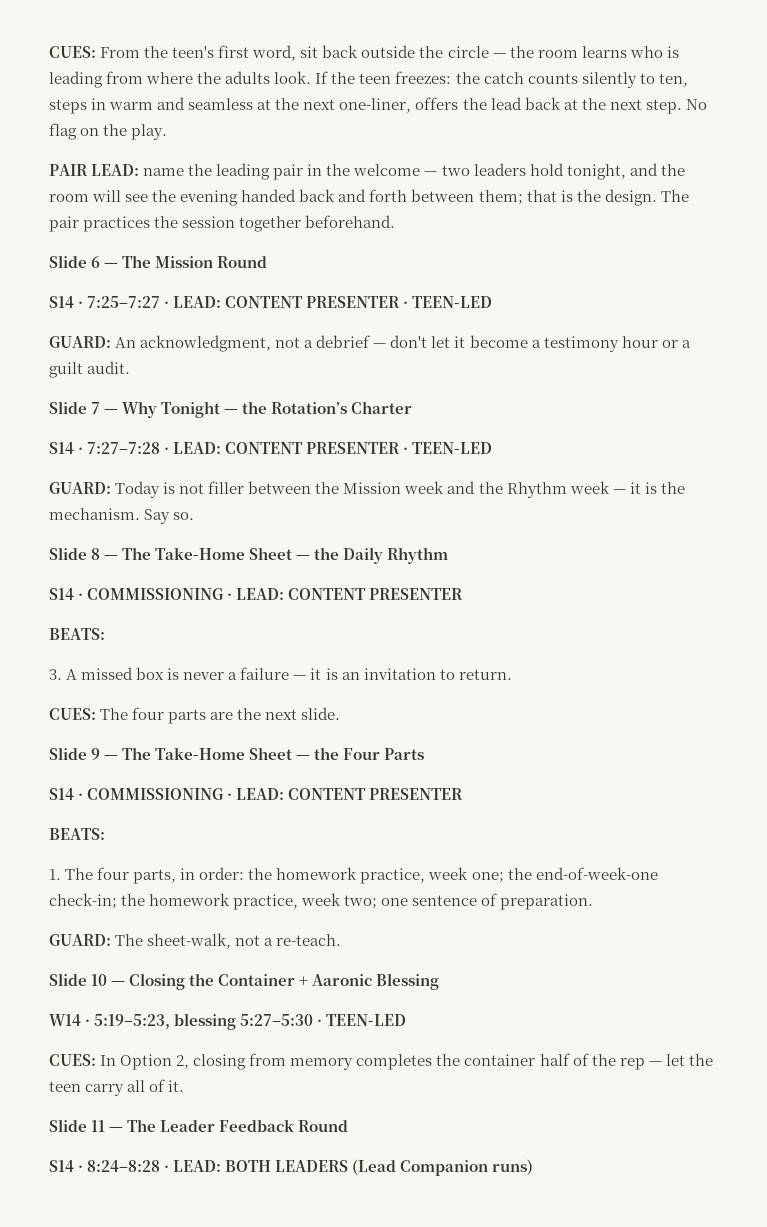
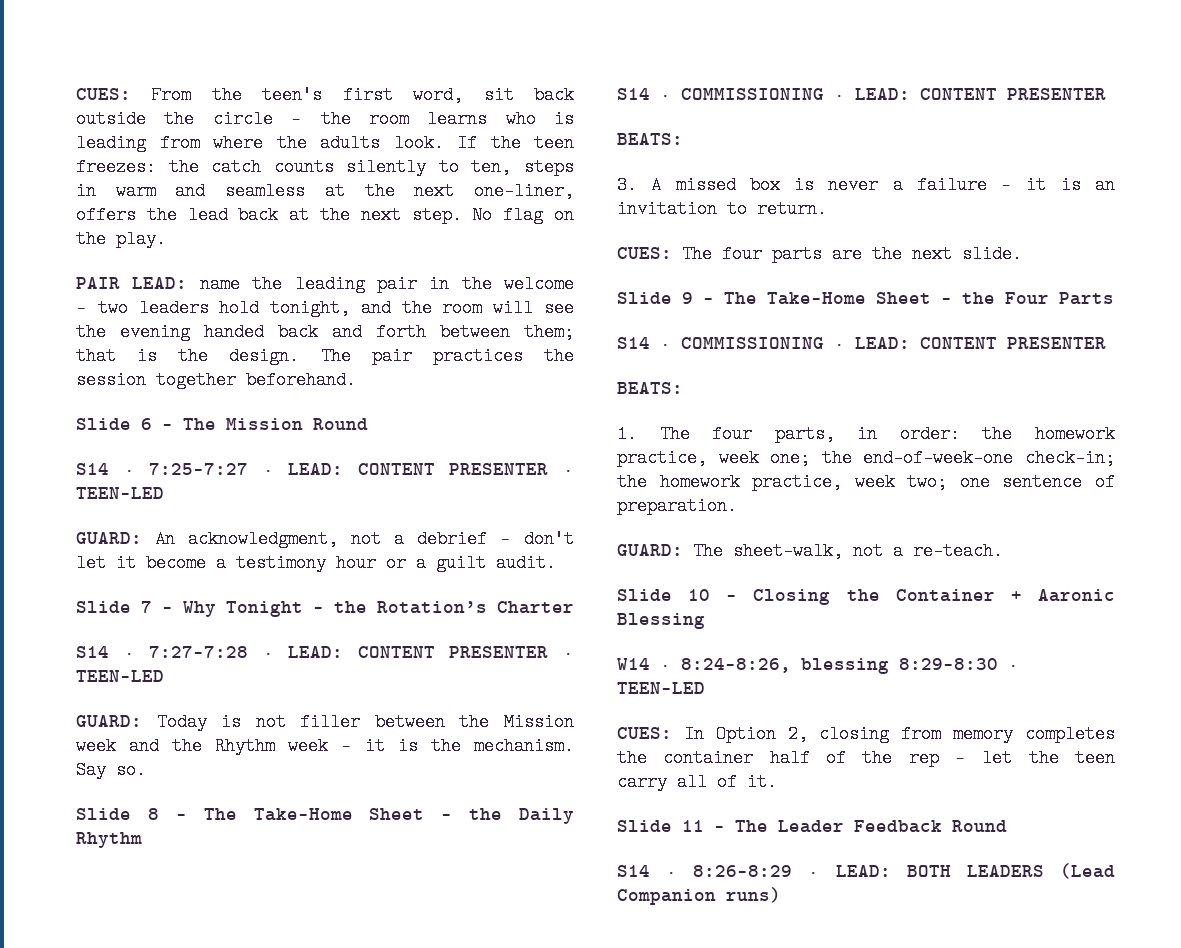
- W14 · 5:19–5:23, blessing 5:27–5:30 · TEEN-LED
+ W14 · 8:24–8:26, blessing 8:29–8:30 · TEEN-LED
- S14 · 8:24–8:28 · LEAD: BOTH LEADERS (Lead Companion runs)
+ S14 · 8:26–8:29 · LEAD: BOTH LEADERS (Lead Companion runs)

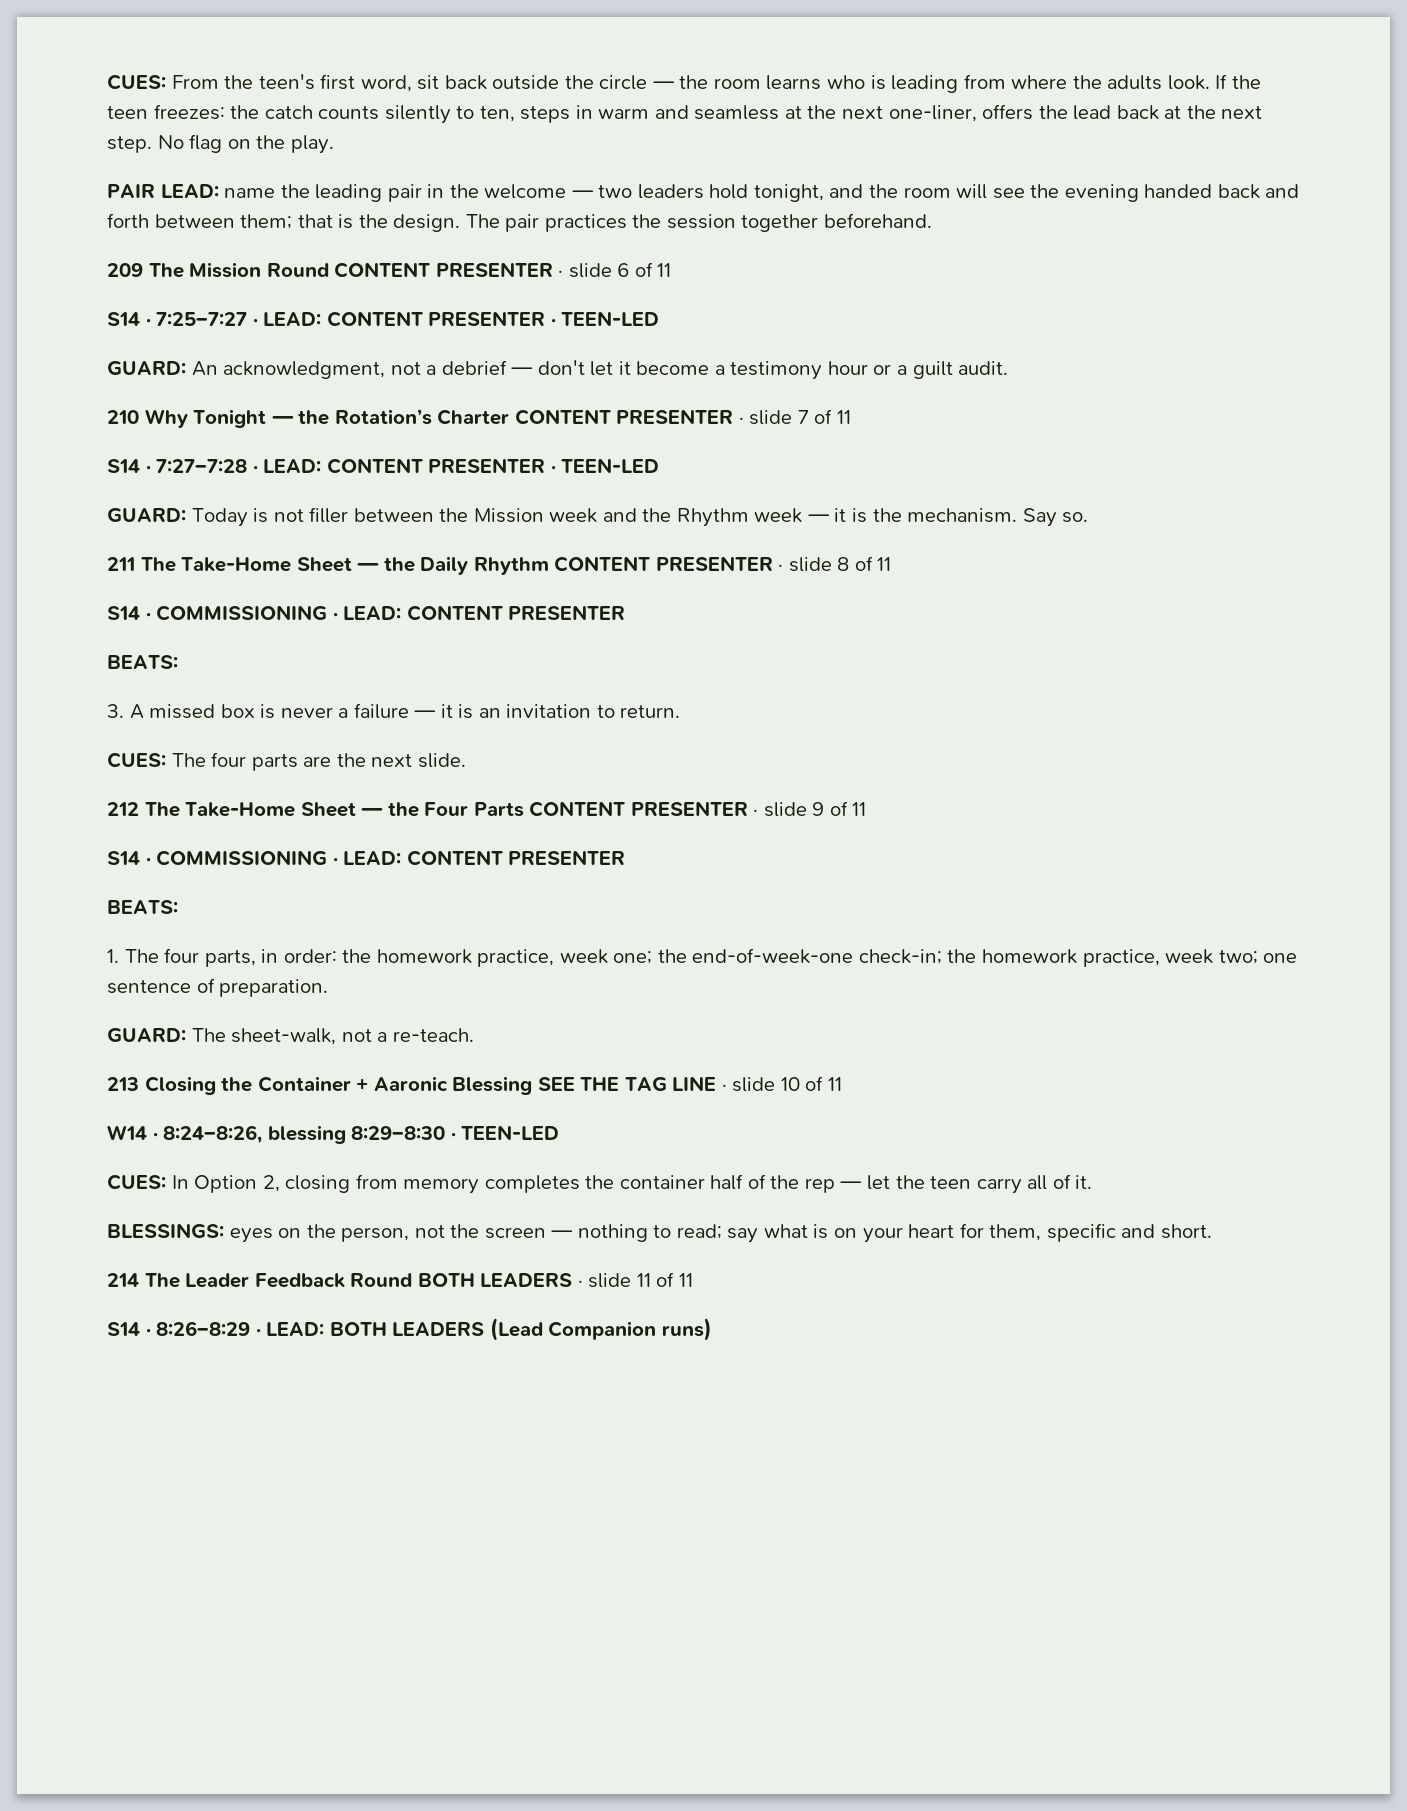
- Slide 6 — The Mission Round
+ 209 The Mission Round CONTENT PRESENTER · slide 6 of 11
- Slide 7 — Why Tonight — the Rotation’s Charter
+ 210 Why Tonight — the Rotation’s Charter CONTENT PRESENTER · slide 7 of 11
- Slide 8 — The Take-Home Sheet — the Daily Rhythm
+ 211 The Take-Home Sheet — the Daily Rhythm CONTENT PRESENTER · slide 8 of 11
- Slide 9 — The Take-Home Sheet — the Four Parts
+ 212 The Take-Home Sheet — the Four Parts CONTENT PRESENTER · slide 9 of 11
- Slide 10 — Closing the Container + Aaronic Blessing
+ 213 Closing the Container + Aaronic Blessing SEE THE TAG LINE · slide 10 of 11
- Slide 11 — The Leader Feedback Round
+ BLESSINGS: eyes on the person, not the screen — nothing to read; say what is on your heart for them, specific and short.
+ 214 The Leader Feedback Round BOTH LEADERS · slide 11 of 11

